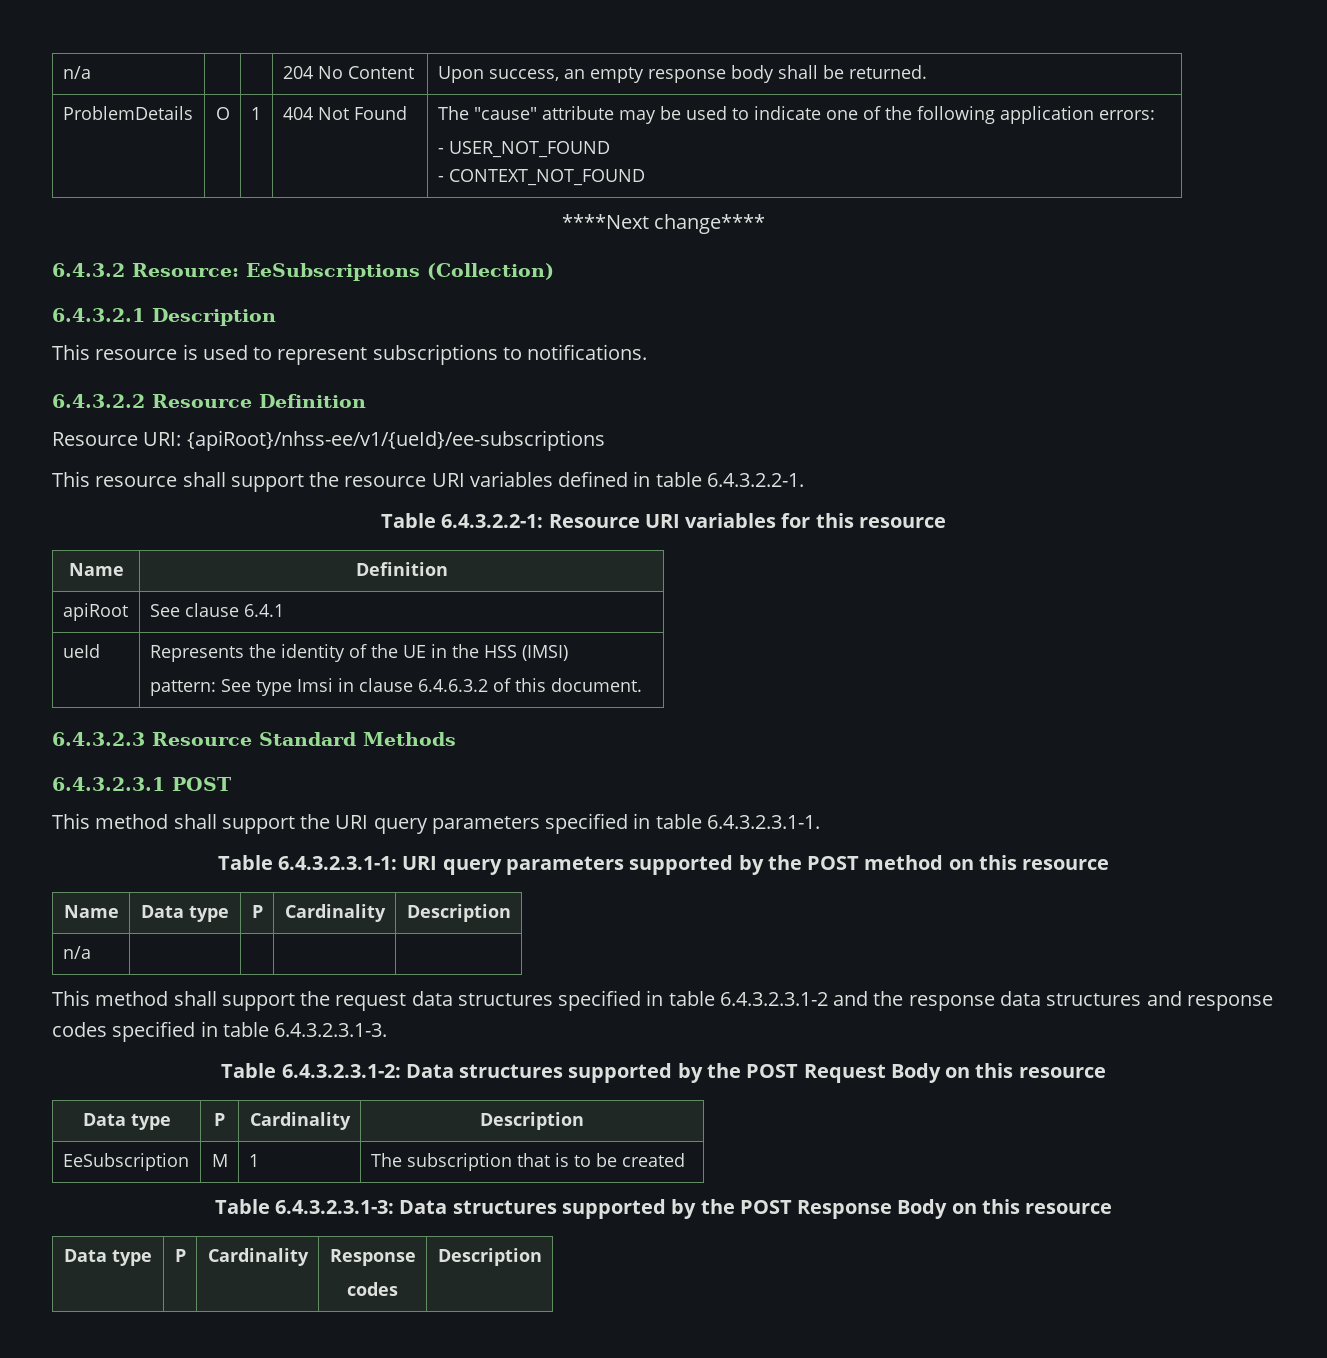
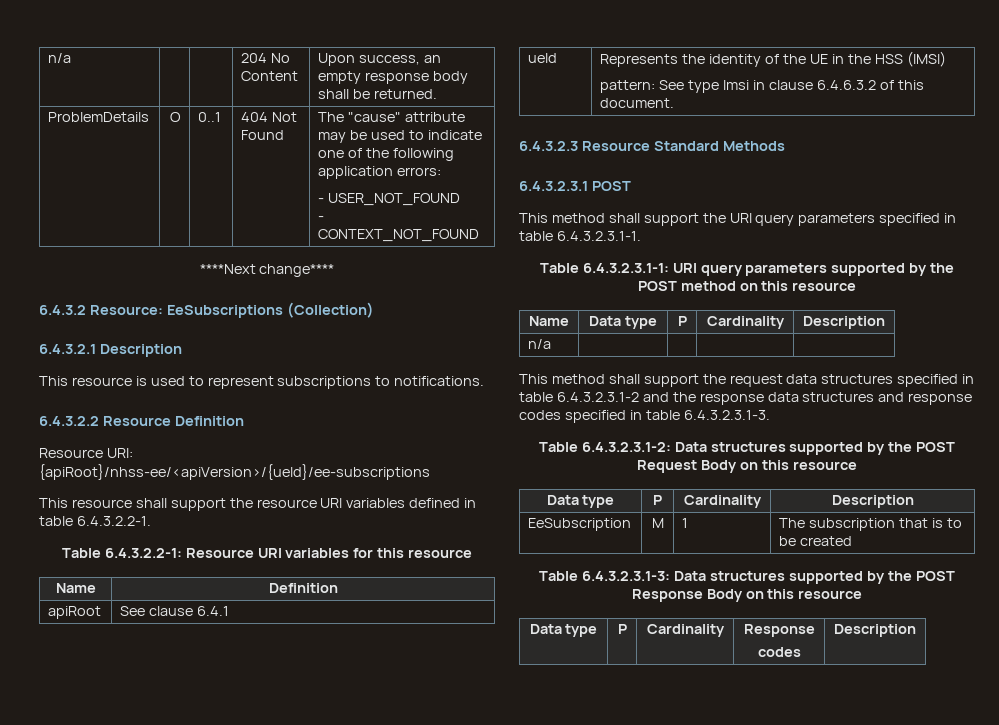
- ProblemDetails | O | 1 | 404 Not Found | The "cause" attribute may be used to indicate one of the following application errors:
+ ProblemDetails | O | 0..1 | 404 Not Found | The "cause" attribute may be used to indicate one of the following application errors:
- Resource URI: {apiRoot}/nhss-ee/v1/{ueId}/ee-subscriptions
+ Resource URI: {apiRoot}/nhss-ee/<apiVersion>/{ueId}/ee-subscriptions

